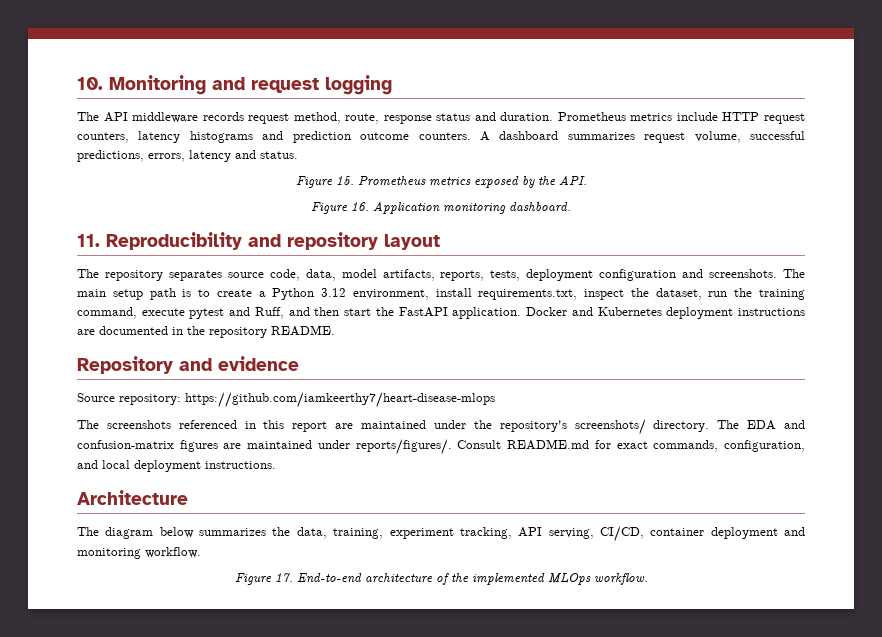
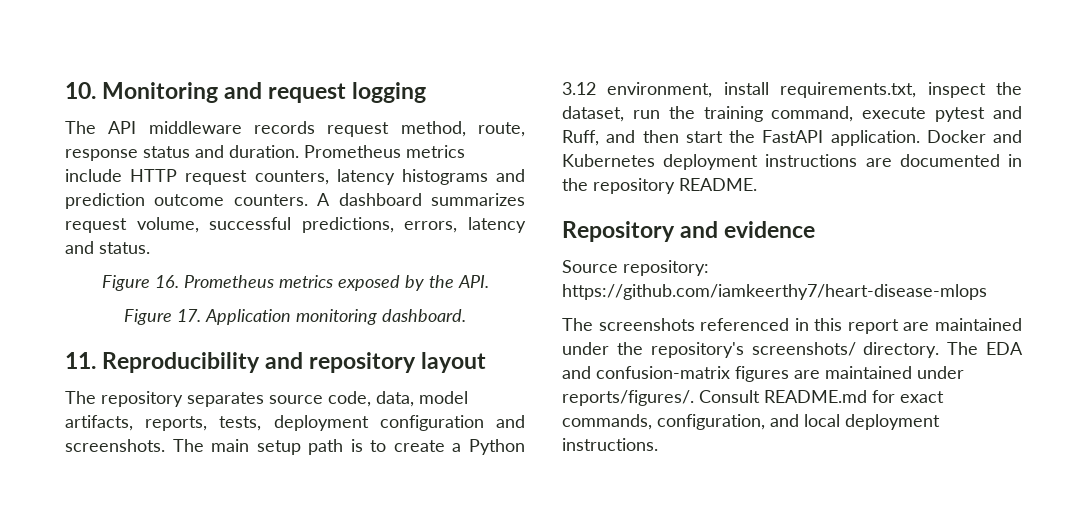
- Figure 15. Prometheus metrics exposed by the API.
+ Figure 16. Prometheus metrics exposed by the API.
- Figure 16. Application monitoring dashboard.
+ Figure 17. Application monitoring dashboard.
- Architecture
- The diagram below summarizes the data, training, experiment tracking, API serving, CI/CD, container deployment and monitoring workflow.
- Figure 17. End-to-end architecture of the implemented MLOps workflow.

